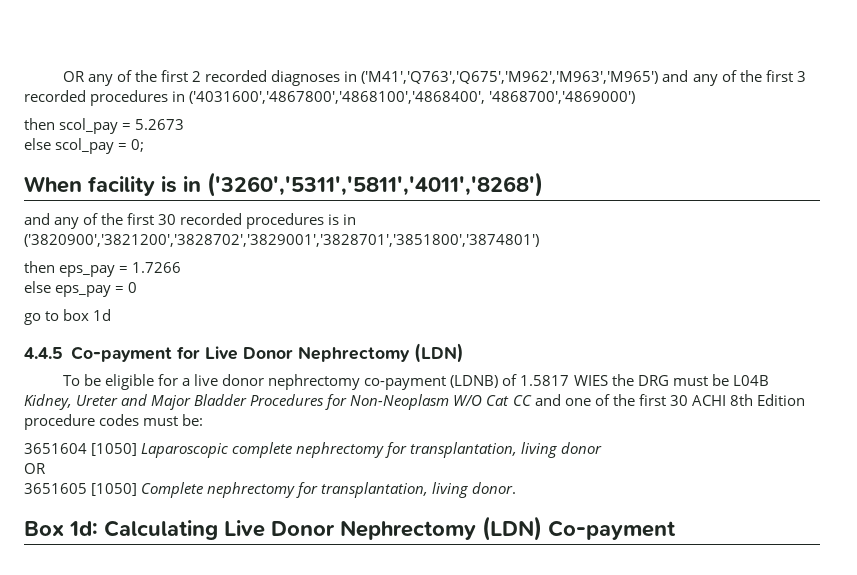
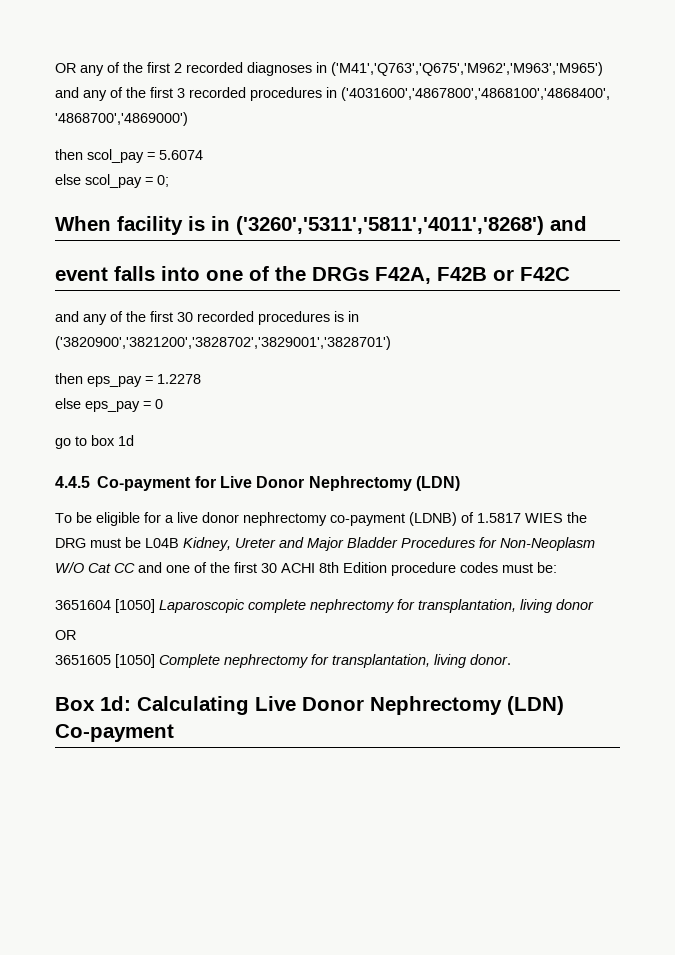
- then scol_pay = 5.2673
+ then scol_pay = 5.6074
- When facility is in ('3260','5311','5811','4011','8268')
+ When facility is in ('3260','5311','5811','4011','8268') and
+ event falls into one of the DRGs F42A, F42B or F42C
- and any of the first 30 recorded procedures is in ('3820900','3821200','3828702','3829001','3828701','3851800','3874801')
+ and any of the first 30 recorded procedures is in ('3820900','3821200','3828702','3829001','3828701')
- then eps_pay = 1.7266
+ then eps_pay = 1.2278

